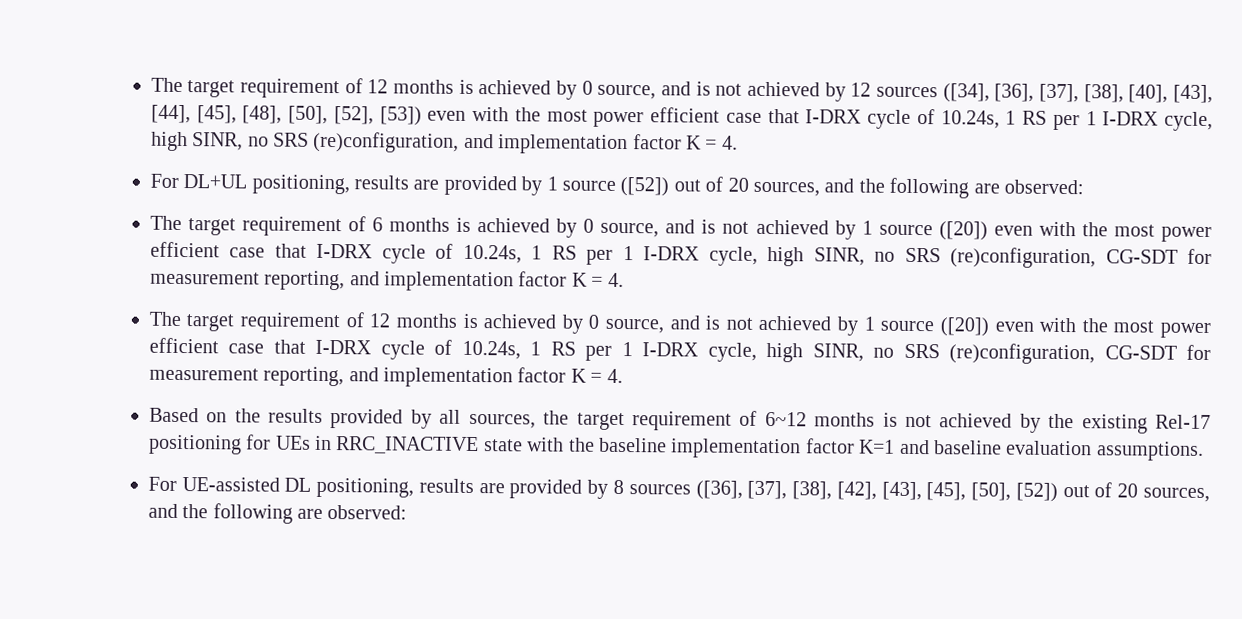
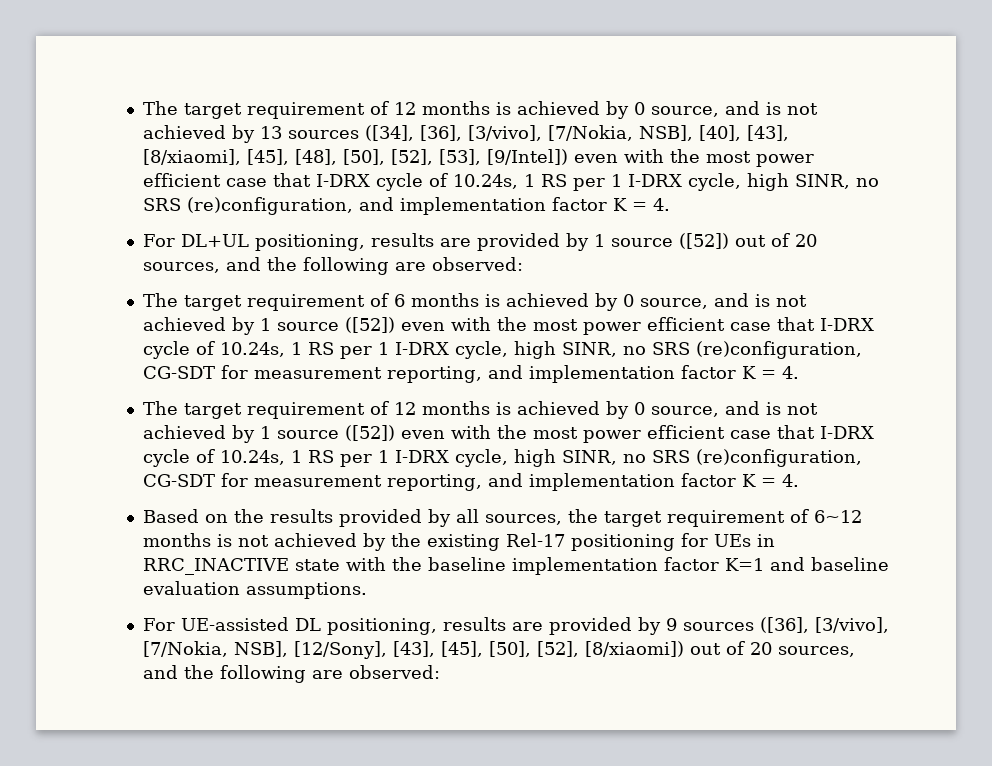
- The target requirement of 12 months is achieved by 0 source, and is not achieved by 12 sources ([34], [36], [37], [38], [40], [43], [44], [45], [48], [50], [52], [53]) even with the most power efficient case that I-DRX cycle of 10.24s, 1 RS per 1 I-DRX cycle, high SINR, no SRS (re)configuration, and implementation factor K = 4.
+ The target requirement of 12 months is achieved by 0 source, and is not achieved by 13 sources ([34], [36], [3/vivo], [7/Nokia, NSB], [40], [43], [8/xiaomi], [45], [48], [50], [52], [53], [9/Intel]) even with the most power efficient case that I-DRX cycle of 10.24s, 1 RS per 1 I-DRX cycle, high SINR, no SRS (re)configuration, and implementation factor K = 4.
- The target requirement of 6 months is achieved by 0 source, and is not achieved by 1 source ([20]) even with the most power efficient case that I-DRX cycle of 10.24s, 1 RS per 1 I-DRX cycle, high SINR, no SRS (re)configuration, CG-SDT for measurement reporting, and implementation factor K = 4.
+ The target requirement of 6 months is achieved by 0 source, and is not achieved by 1 source ([52]) even with the most power efficient case that I-DRX cycle of 10.24s, 1 RS per 1 I-DRX cycle, high SINR, no SRS (re)configuration, CG-SDT for measurement reporting, and implementation factor K = 4.
- The target requirement of 12 months is achieved by 0 source, and is not achieved by 1 source ([20]) even with the most power efficient case that I-DRX cycle of 10.24s, 1 RS per 1 I-DRX cycle, high SINR, no SRS (re)configuration, CG-SDT for measurement reporting, and implementation factor K = 4.
+ The target requirement of 12 months is achieved by 0 source, and is not achieved by 1 source ([52]) even with the most power efficient case that I-DRX cycle of 10.24s, 1 RS per 1 I-DRX cycle, high SINR, no SRS (re)configuration, CG-SDT for measurement reporting, and implementation factor K = 4.
- For UE-assisted DL positioning, results are provided by 8 sources ([36], [37], [38], [42], [43], [45], [50], [52]) out of 20 sources, and the following are observed:
+ For UE-assisted DL positioning, results are provided by 9 sources ([36], [3/vivo], [7/Nokia, NSB], [12/Sony], [43], [45], [50], [52], [8/xiaomi]) out of 20 sources, and the following are observed:

